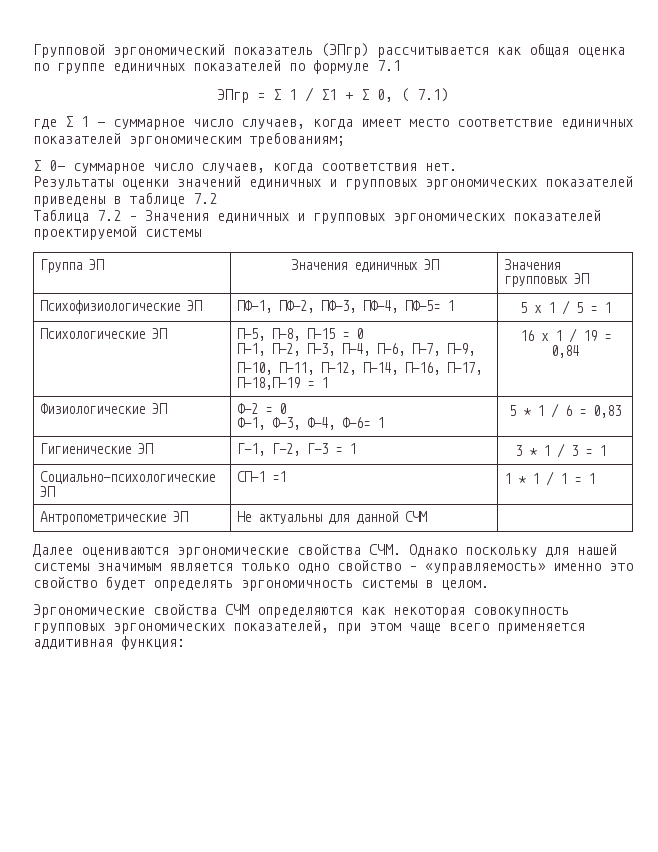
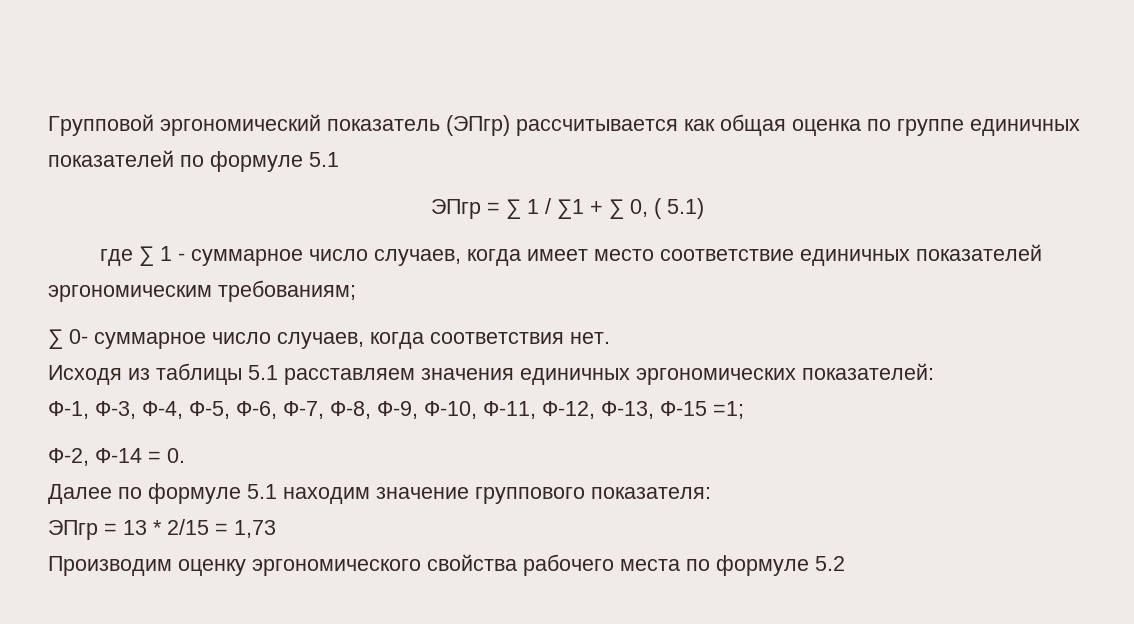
- Групповой эргономический показатель (ЭПгр) рассчитывается как общая оценка по группе единичных показателей по формуле 7.1
+ Групповой эргономический показатель (ЭПгр) рассчитывается как общая оценка по группе единичных показателей по формуле 5.1
- ЭПгр = ∑ 1 / ∑1 + ∑ 0, ( 7.1)
+ ЭПгр = ∑ 1 / ∑1 + ∑ 0, ( 5.1)
- Результаты оценки значений единичных и групповых эргономических показателей приведены в таблице 7.2
- Таблица 7.2 – Значения единичных и групповых эргономических показателей проектируемой системы
- Группа ЭП | Значения единичных ЭП | Значения групповых ЭП
- Психофизиологические ЭП | ПФ-1, ПФ-2, ПФ-3, ПФ-4, ПФ-5= 1 | 5 х 1 / 5 = 1
- Психологические ЭП | П-5, П-8, П-15 = 0
- П-1, П-2, П-3, П-4, П-6, П-7, П-9,
- П-10, П-11, П-12, П-14, П-16, П-17, П-18,П-19 = 1 | 16 х 1 / 19 = 0,84
- Физиологические ЭП | Ф-2 = 0
- Ф-1, Ф-3, Ф-4, Ф-6= 1 | 5 * 1 / 6 = 0,83
- Гигиенические ЭП | Г-1, Г-2, Г-3 = 1 | 3 * 1 / 3 = 1
- Социально-психологические ЭП | СП-1 =1 | 1 * 1 / 1 = 1
- Антропометрические ЭП | Не актуальны для данной СЧМ |
- Далее оцениваются эргономические свойства СЧМ. Однако поскольку для нашей системы значимым является только одно свойство – «управляемость» именно это свойство будет определять эргономичность системы в целом.
- Эргономические свойства СЧМ определяются как некоторая совокупность групповых эргономических показателей, при этом чаще всего применяется аддитивная функция:
+ Исходя из таблицы 5.1 расставляем значения единичных эргономических показателей:
+ Ф-1, Ф-3, Ф-4, Ф-5, Ф-6, Ф-7, Ф-8, Ф-9, Ф-10, Ф-11, Ф-12, Ф-13, Ф-15 =1;
+ Ф-2, Ф-14 = 0.
+ Далее по формуле 5.1 находим значение группового показателя:
+ ЭПгр = 13 * 2/15 = 1,73
+ Производим оценку эргономического свойства рабочего места по формуле 5.2

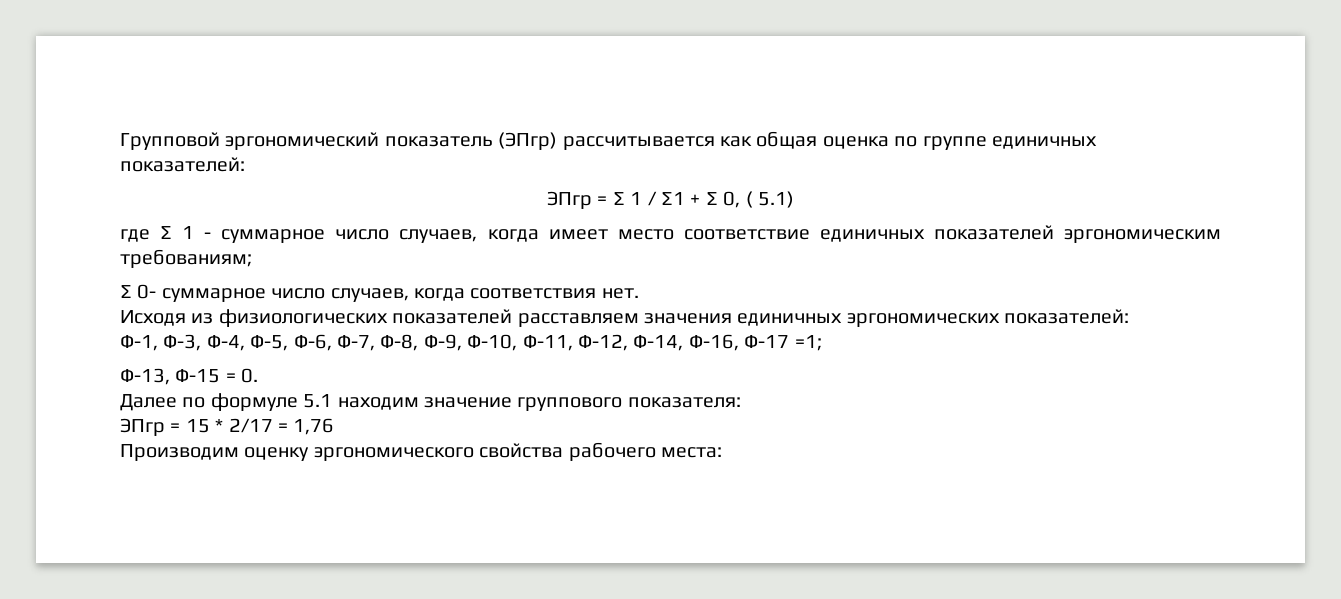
- Групповой эргономический показатель (ЭПгр) рассчитывается как общая оценка по группе единичных показателей по формуле 5.1
+ Групповой эргономический показатель (ЭПгр) рассчитывается как общая оценка по группе единичных показателей:
- Исходя из таблицы 5.1 расставляем значения единичных эргономических показателей:
+ Исходя из физиологических показателей расставляем значения единичных эргономических показателей:
- Ф-1, Ф-3, Ф-4, Ф-5, Ф-6, Ф-7, Ф-8, Ф-9, Ф-10, Ф-11, Ф-12, Ф-13, Ф-15 =1;
- Ф-2, Ф-14 = 0.
+ Ф-1, Ф-3, Ф-4, Ф-5, Ф-6, Ф-7, Ф-8, Ф-9, Ф-10, Ф-11, Ф-12, Ф-14, Ф-16, Ф-17 =1;
+ Ф-13, Ф-15 = 0.
- ЭПгр = 13 * 2/15 = 1,73
+ ЭПгр = 15 * 2/17 = 1,76
- Производим оценку эргономического свойства рабочего места по формуле 5.2
+ Производим оценку эргономического свойства рабочего места:

